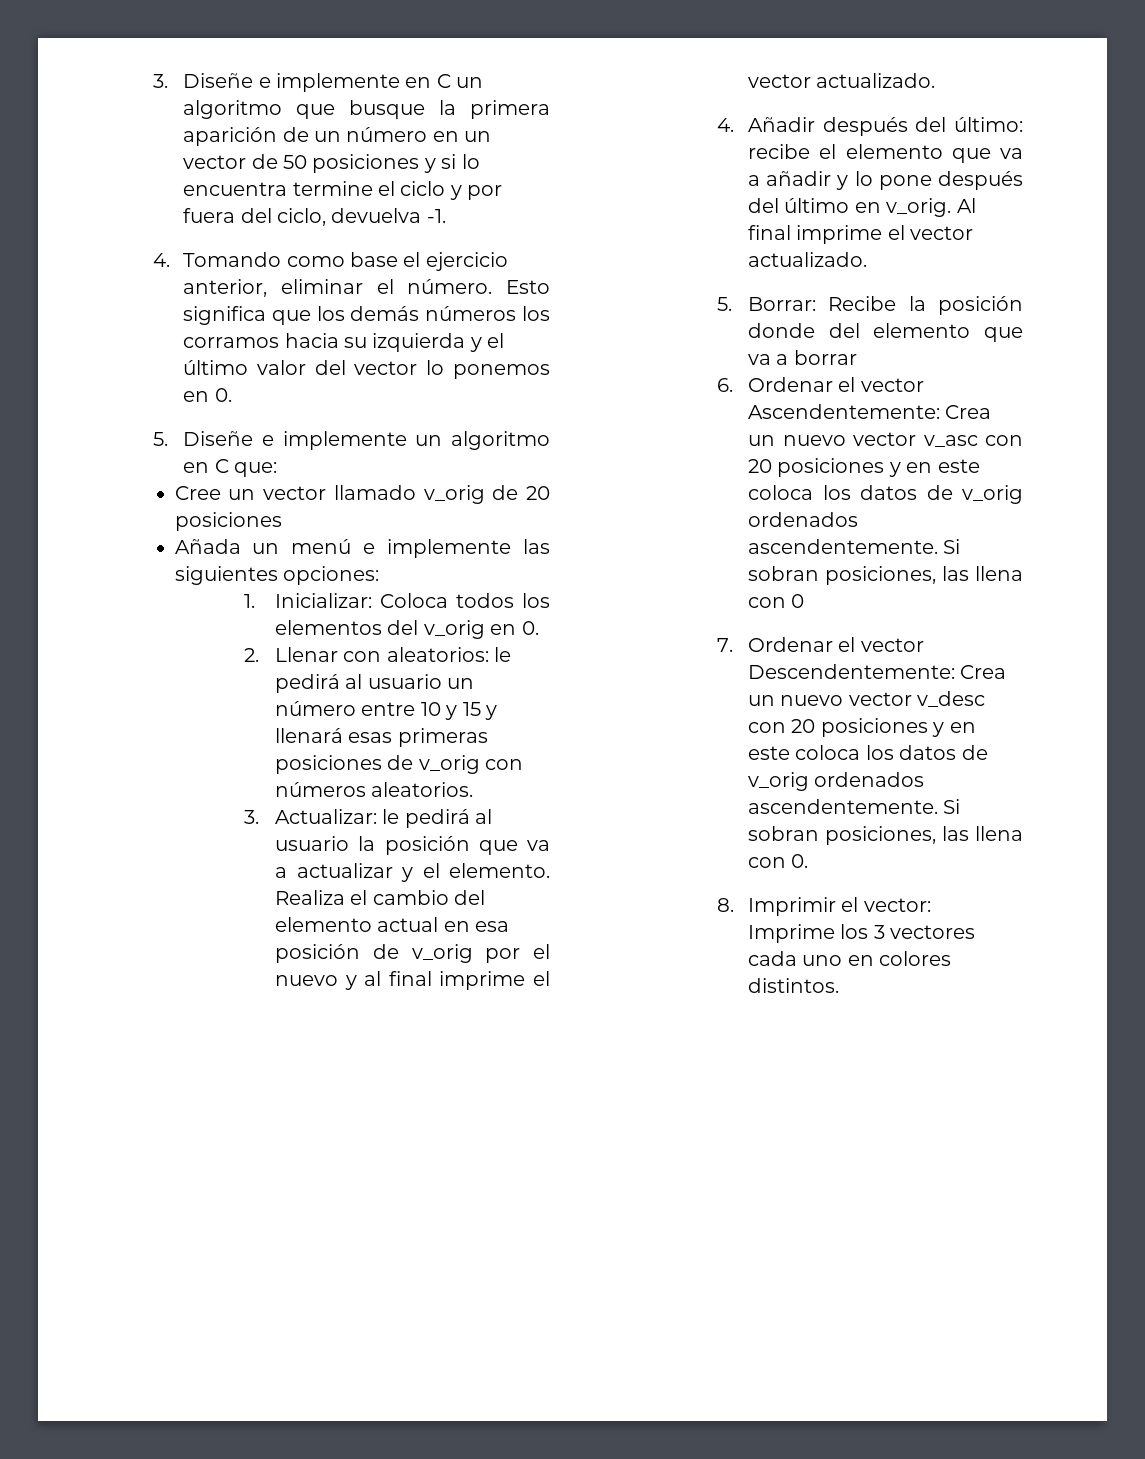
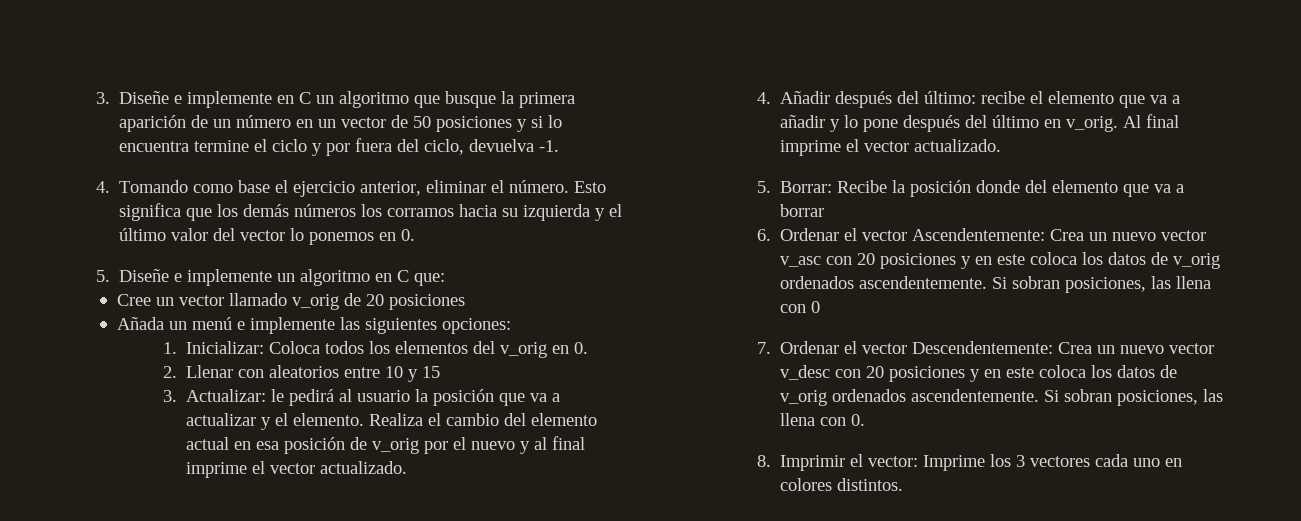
- 2. Llenar con aleatorios: le pedirá al usuario un número entre 10 y 15 y llenará esas primeras posiciones de v_orig con números aleatorios.
+ 2. Llenar con aleatorios entre 10 y 15

